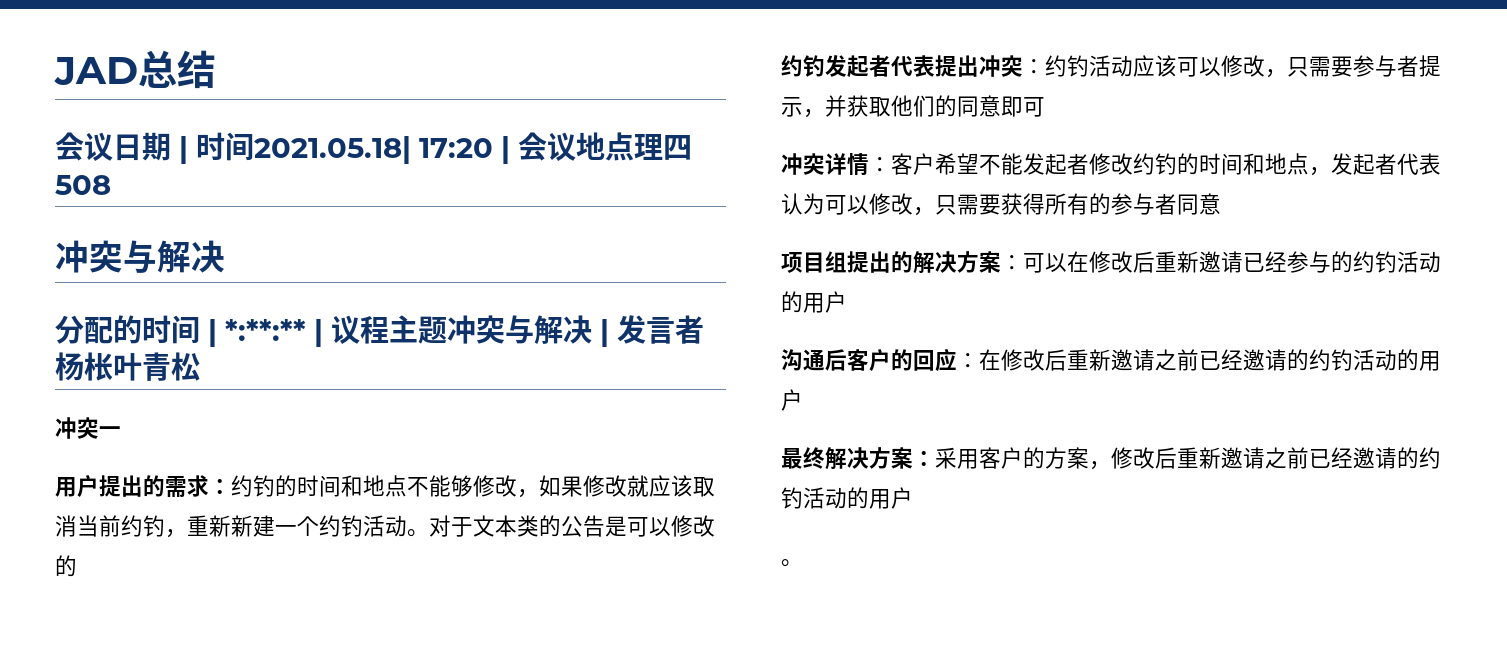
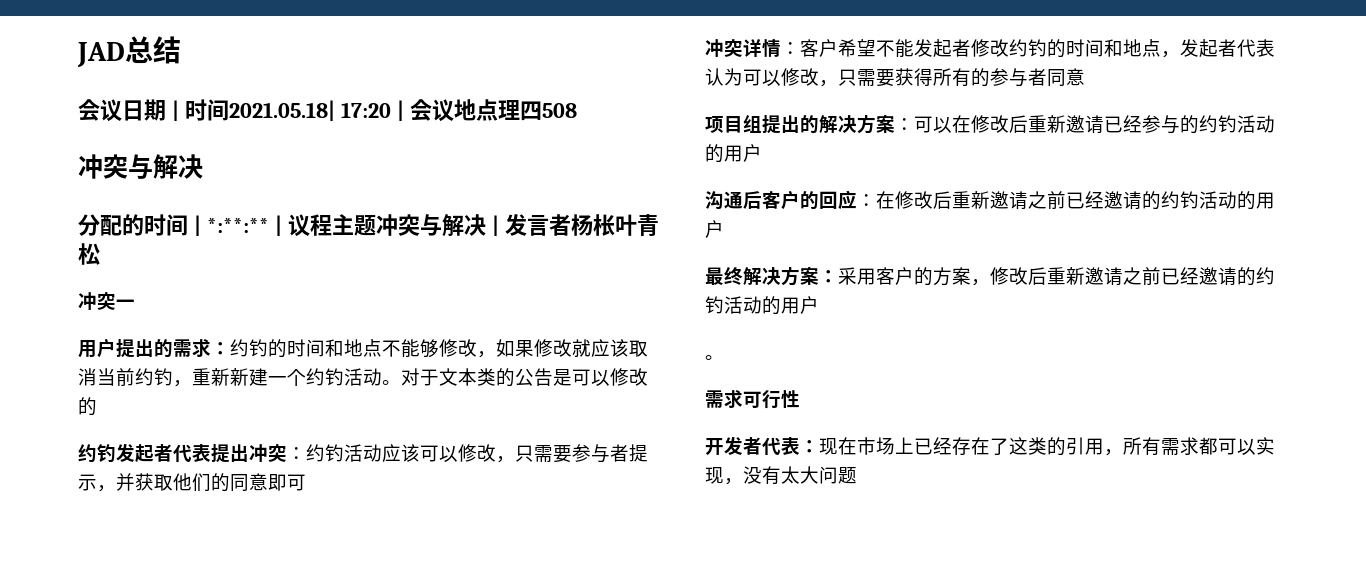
+ 需求可行性
+ 开发者代表：现在市场上已经存在了这类的引用，所有需求都可以实现，没有太大问题

